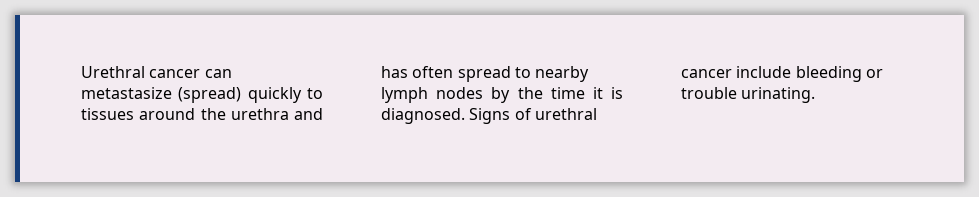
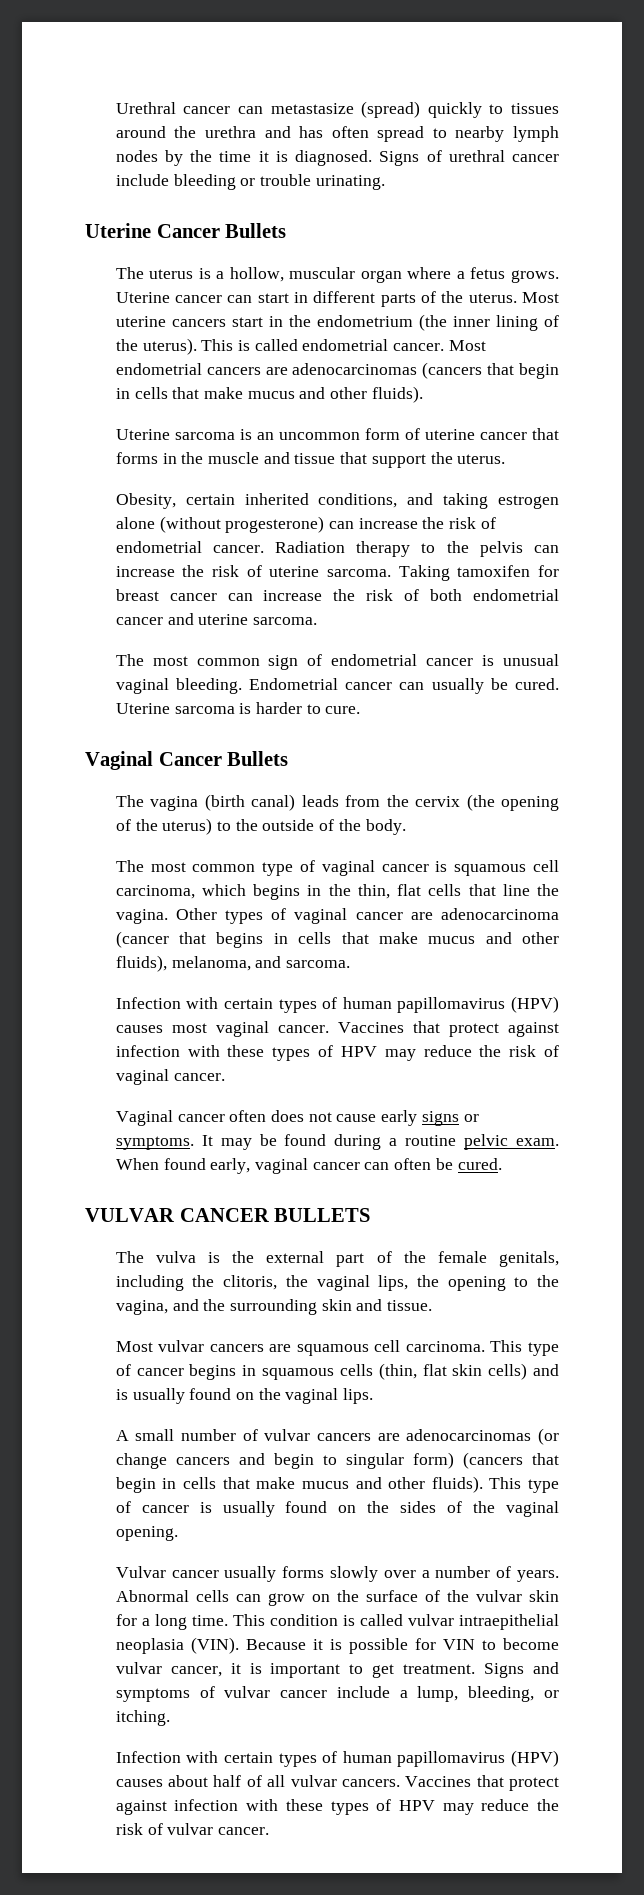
+ Uterine Cancer Bullets
+ The uterus is a hollow, muscular organ where a fetus grows. Uterine cancer can start in different parts of the uterus. Most uterine cancers start in the endometrium (the inner lining of the uterus). This is called endometrial cancer. Most endometrial cancers are adenocarcinomas (cancers that begin in cells that make mucus and other fluids).
+ Uterine sarcoma is an uncommon form of uterine cancer that forms in the muscle and tissue that support the uterus.
+ Obesity, certain inherited conditions, and taking estrogen alone (without progesterone) can increase the risk of endometrial cancer. Radiation therapy to the pelvis can increase the risk of uterine sarcoma. Taking tamoxifen for breast cancer can increase the risk of both endometrial cancer and uterine sarcoma.
+ The most common sign of endometrial cancer is unusual vaginal bleeding. Endometrial cancer can usually be cured. Uterine sarcoma is harder to cure.
+ Vaginal Cancer Bullets
+ The vagina (birth canal) leads from the cervix (the opening of the uterus) to the outside of the body.
+ The most common type of vaginal cancer is squamous cell carcinoma, which begins in the thin, flat cells that line the vagina. Other types of vaginal cancer are adenocarcinoma (cancer that begins in cells that make mucus and other fluids), melanoma, and sarcoma.
+ Infection with certain types of human papillomavirus (HPV) causes most vaginal cancer. Vaccines that protect against infection with these types of HPV may reduce the risk of vaginal cancer.
+ Vaginal cancer often does not cause early signs or symptoms. It may be found during a routine pelvic exam. When found early, vaginal cancer can often be cured.
+ VULVAR CANCER BULLETS
+ The vulva is the external part of the female genitals, including the clitoris, the vaginal lips, the opening to the vagina, and the surrounding skin and tissue.
+ Most vulvar cancers are squamous cell carcinoma. This type of cancer begins in squamous cells (thin, flat skin cells) and is usually found on the vaginal lips.
+ A small number of vulvar cancers are adenocarcinomas (or change cancers and begin to singular form) (cancers that begin in cells that make mucus and other fluids). This type of cancer is usually found on the sides of the vaginal opening.
+ Vulvar cancer usually forms slowly over a number of years. Abnormal cells can grow on the surface of the vulvar skin for a long time. This condition is called vulvar intraepithelial neoplasia (VIN). Because it is possible for VIN to become vulvar cancer, it is important to get treatment. Signs and symptoms of vulvar cancer include a lump, bleeding, or itching.
+ Infection with certain types of human papillomavirus (HPV) causes about half of all vulvar cancers. Vaccines that protect against infection with these types of HPV may reduce the risk of vulvar cancer.

